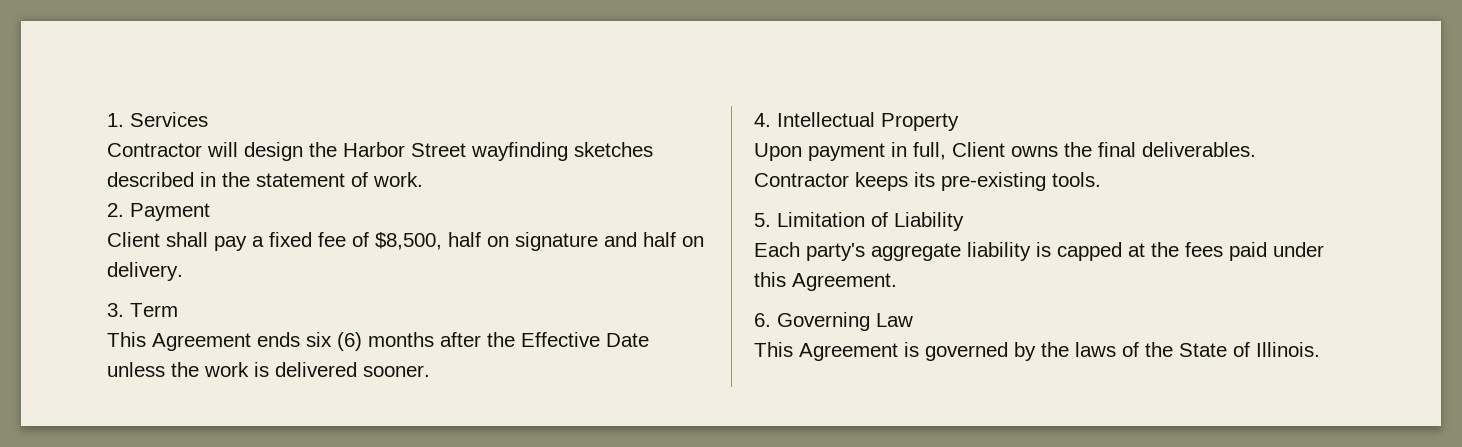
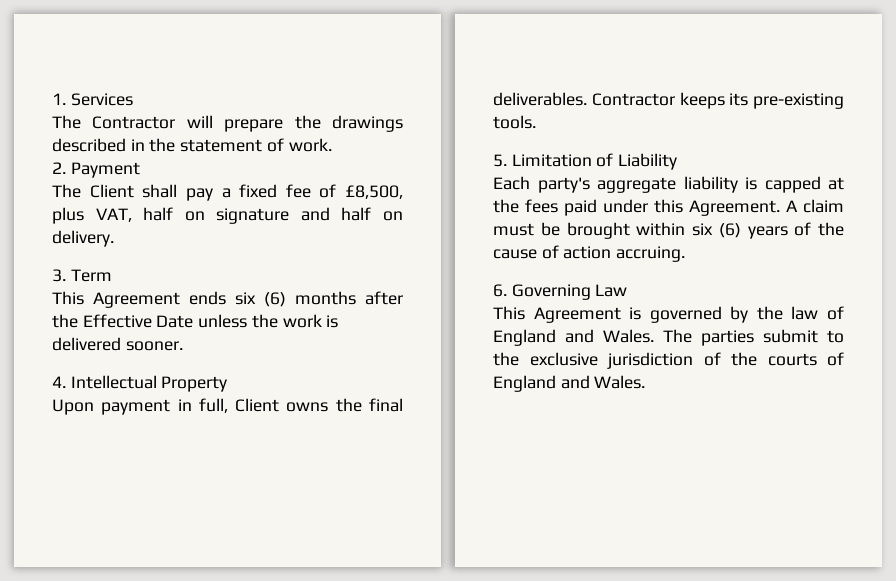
- Contractor will design the Harbor Street wayfinding sketches described in the statement of work.
+ The Contractor will prepare the drawings described in the statement of work.
- Client shall pay a fixed fee of $8,500, half on signature and half on delivery.
+ The Client shall pay a fixed fee of £8,500, plus VAT, half on signature and half on delivery.
+ A claim must be brought within six (6) years of the cause of action accruing.
- This Agreement is governed by the laws of the State of Illinois.
+ This Agreement is governed by the law of England and Wales. The parties submit to the exclusive jurisdiction of the courts of England and Wales.

